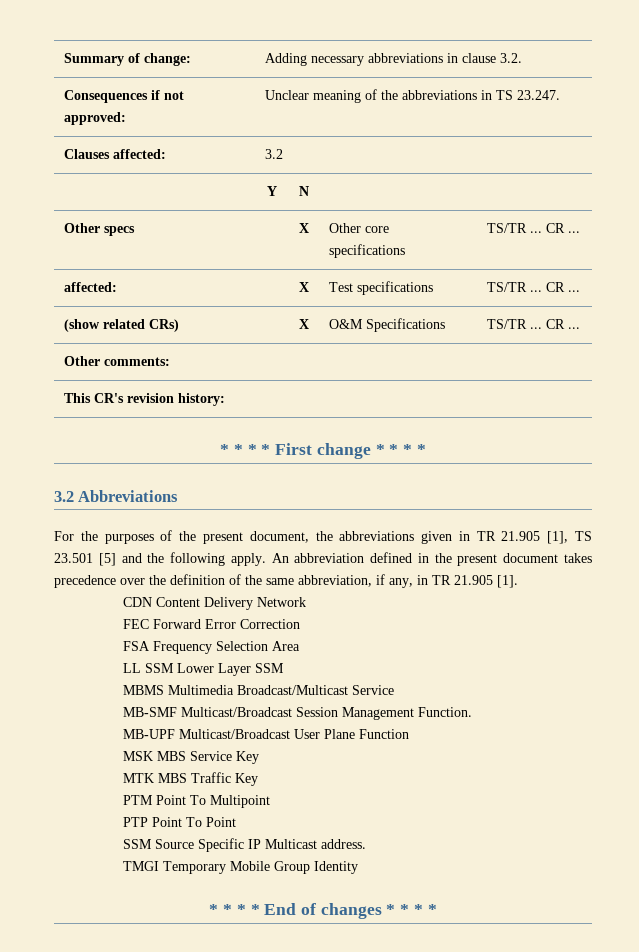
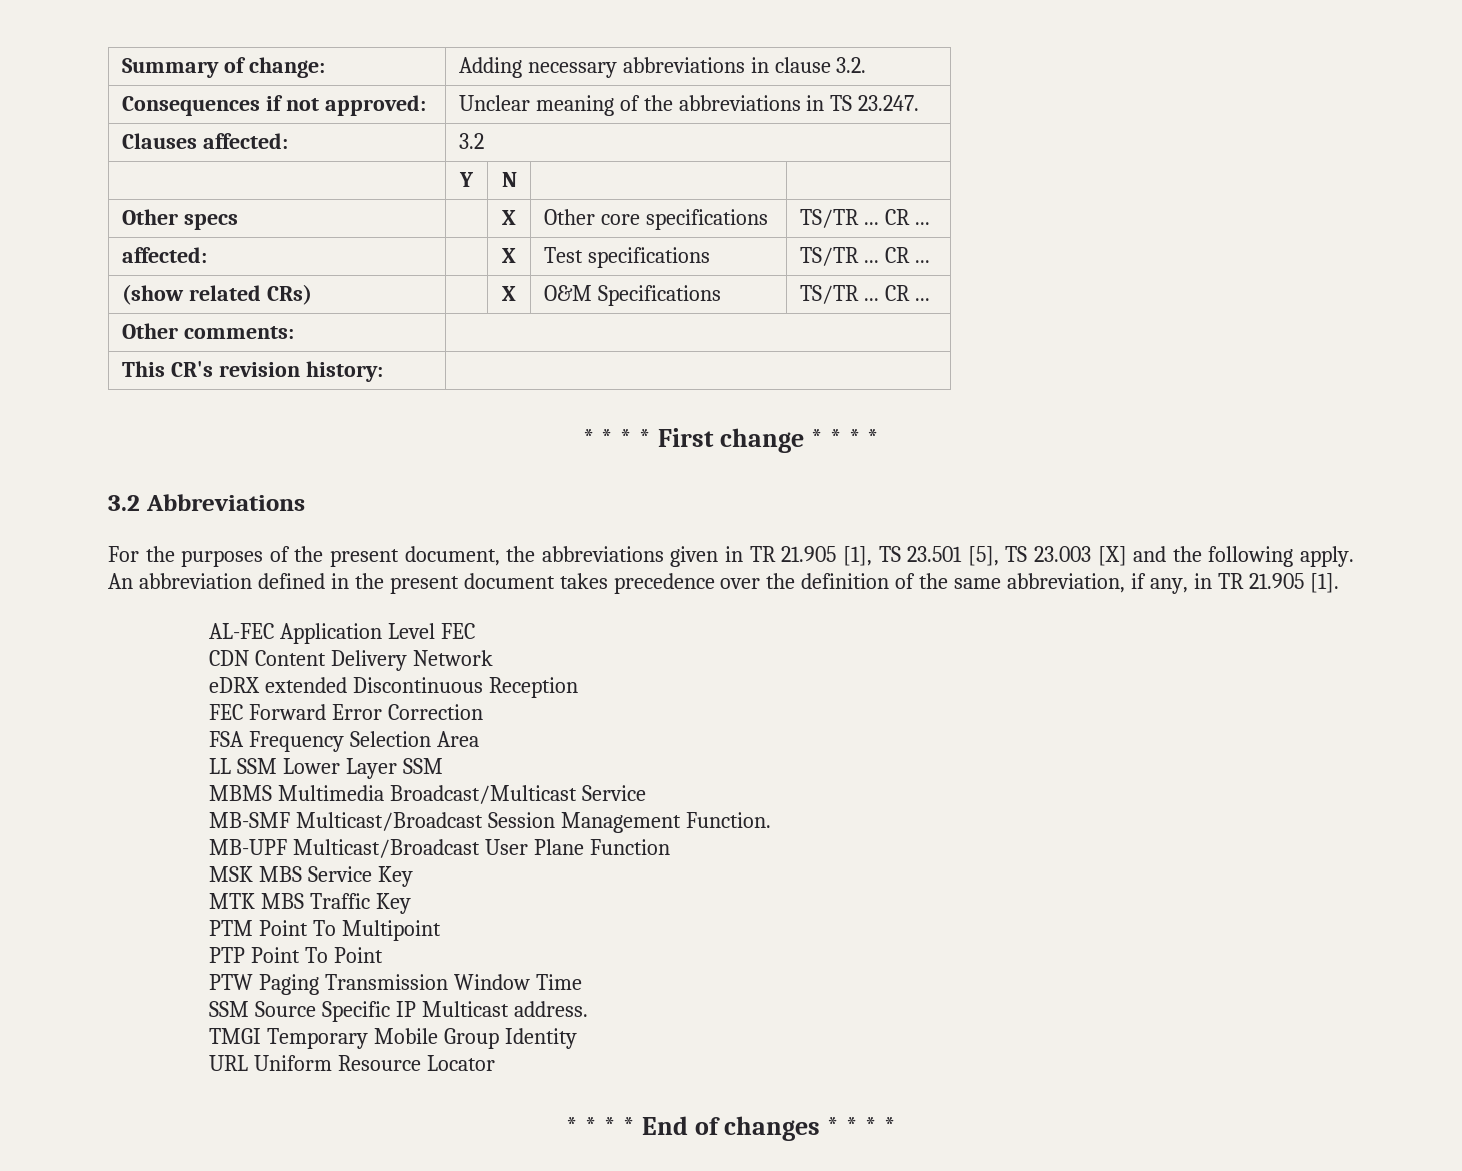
- For the purposes of the present document, the abbreviations given in TR 21.905 [1], TS 23.501 [5] and the following apply.
+ For the purposes of the present document, the abbreviations given in TR 21.905 [1], TS 23.501 [5], TS 23.003 [X] and the following apply.
+ AL-FEC Application Level FEC
+ eDRX extended Discontinuous Reception
+ PTW Paging Transmission Window Time
+ URL Uniform Resource Locator

